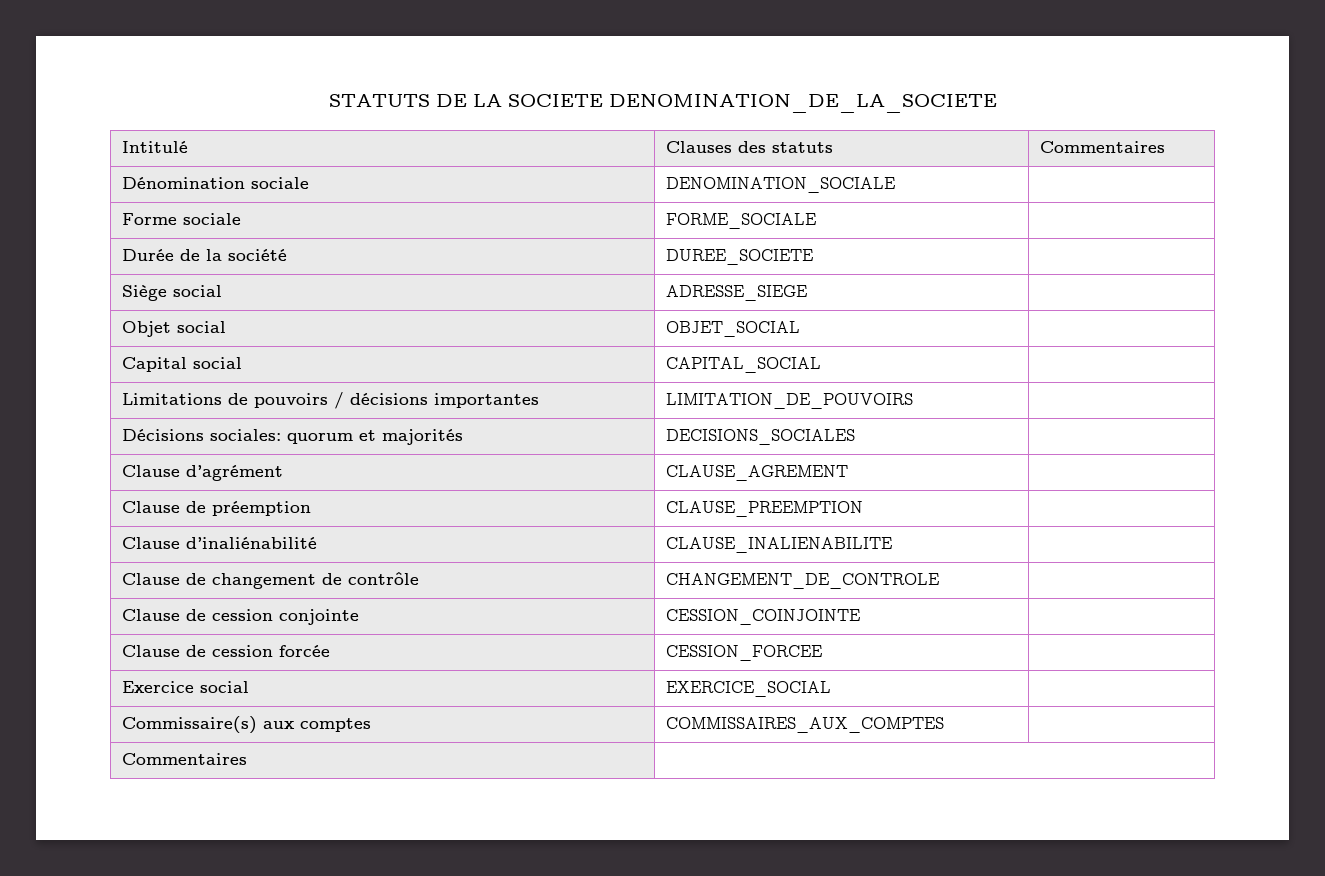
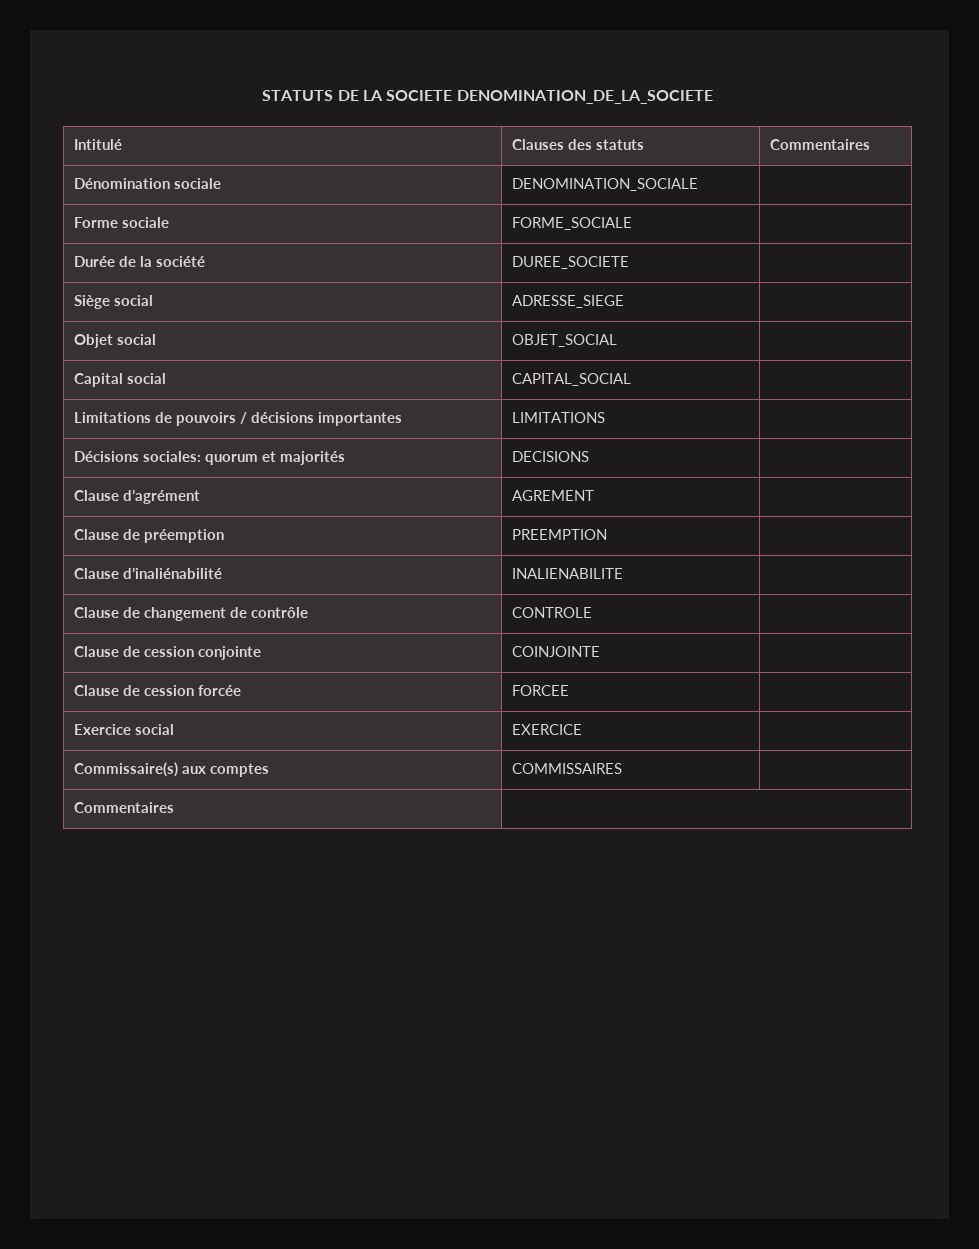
- Limitations de pouvoirs / décisions importantes | LIMITATION_DE_POUVOIRS |
+ Limitations de pouvoirs / décisions importantes | LIMITATIONS |
- Décisions sociales: quorum et majorités | DECISIONS_SOCIALES |
+ Décisions sociales: quorum et majorités | DECISIONS |
- Clause d’agrément | CLAUSE_AGREMENT |
+ Clause d’agrément | AGREMENT |
- Clause de préemption | CLAUSE_PREEMPTION |
+ Clause de préemption | PREEMPTION |
- Clause d’inaliénabilité | CLAUSE_INALIENABILITE |
+ Clause d’inaliénabilité | INALIENABILITE |
- Clause de changement de contrôle | CHANGEMENT_DE_CONTROLE |
+ Clause de changement de contrôle | CONTROLE |
- Clause de cession conjointe | CESSION_COINJOINTE |
+ Clause de cession conjointe | COINJOINTE |
- Clause de cession forcée | CESSION_FORCEE |
+ Clause de cession forcée | FORCEE |
- Exercice social | EXERCICE_SOCIAL |
+ Exercice social | EXERCICE |
- Commissaire(s) aux comptes | COMMISSAIRES_AUX_COMPTES |
+ Commissaire(s) aux comptes | COMMISSAIRES |

